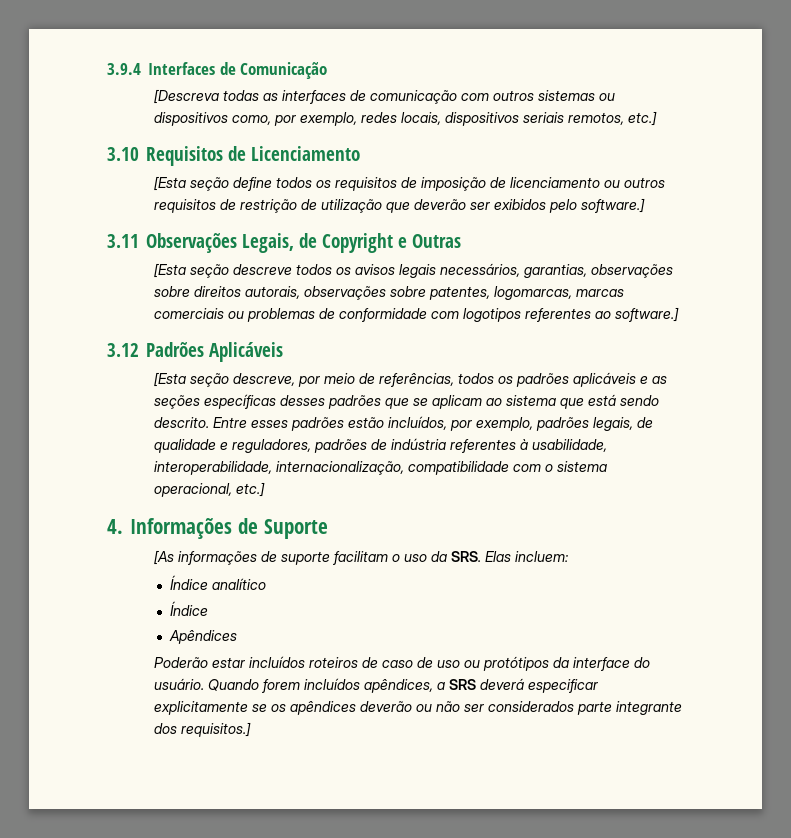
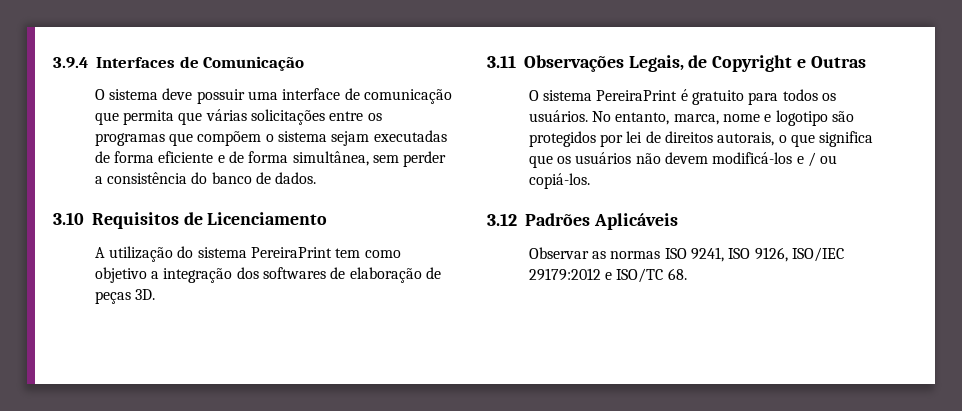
- [Descreva todas as interfaces de comunicação com outros sistemas ou dispositivos como, por exemplo, redes locais, dispositivos seriais remotos, etc.]
+ O sistema deve possuir uma interface de comunicação que permita que várias solicitações entre os programas que compõem o sistema sejam executadas de forma eficiente e de forma simultânea, sem perder a consistência do banco de dados.
  3.10 Requisitos de Licenciamento
- [Esta seção define todos os requisitos de imposição de licenciamento ou outros requisitos de restrição de utilização que deverão ser exibidos pelo software.]
+ A utilização do sistema PereiraPrint tem como objetivo a integração dos softwares de elaboração de peças 3D.
- [Esta seção descreve todos os avisos legais necessários, garantias, observações sobre direitos autorais, observações sobre patentes, logomarcas, marcas comerciais ou problemas de conformidade com logotipos referentes ao software.]
+ O sistema PereiraPrint é gratuito para todos os usuários. No entanto, marca, nome e logotipo são protegidos por lei de direitos autorais, o que significa que os usuários não devem modificá-los e / ou copiá-los.
  3.12 Padrões Aplicáveis
- [Esta seção descreve, por meio de referências, todos os padrões aplicáveis e as seções específicas desses padrões que se aplicam ao sistema que está sendo descrito. Entre esses padrões estão incluídos, por exemplo, padrões legais, de qualidade e reguladores, padrões de indústria referentes à usabilidade, interoperabilidade, internacionalização, compatibilidade com o sistema operacional, etc.]
- 4. Informações de Suporte
- [As informações de suporte facilitam o uso da SRS. Elas incluem:
- Índice analítico
- Índice
- Apêndices
- Poderão estar incluídos roteiros de caso de uso ou protótipos da interface do usuário. Quando forem incluídos apêndices, a SRS deverá especificar explicitamente se os apêndices deverão ou não ser considerados parte integrante dos requisitos.]
+ Observar as normas ISO 9241, ISO 9126, ISO/IEC 29179:2012 e ISO/TC 68.

